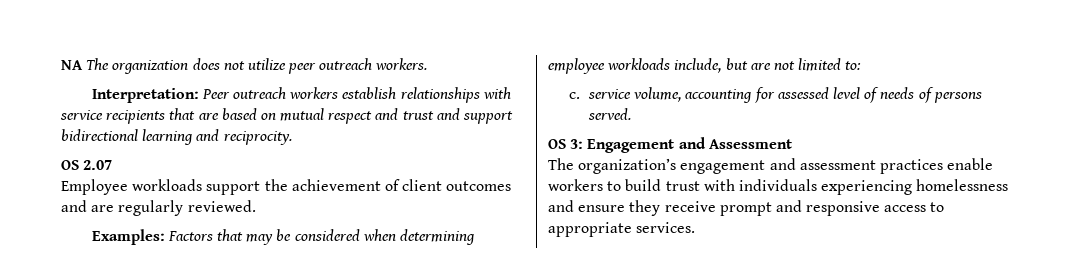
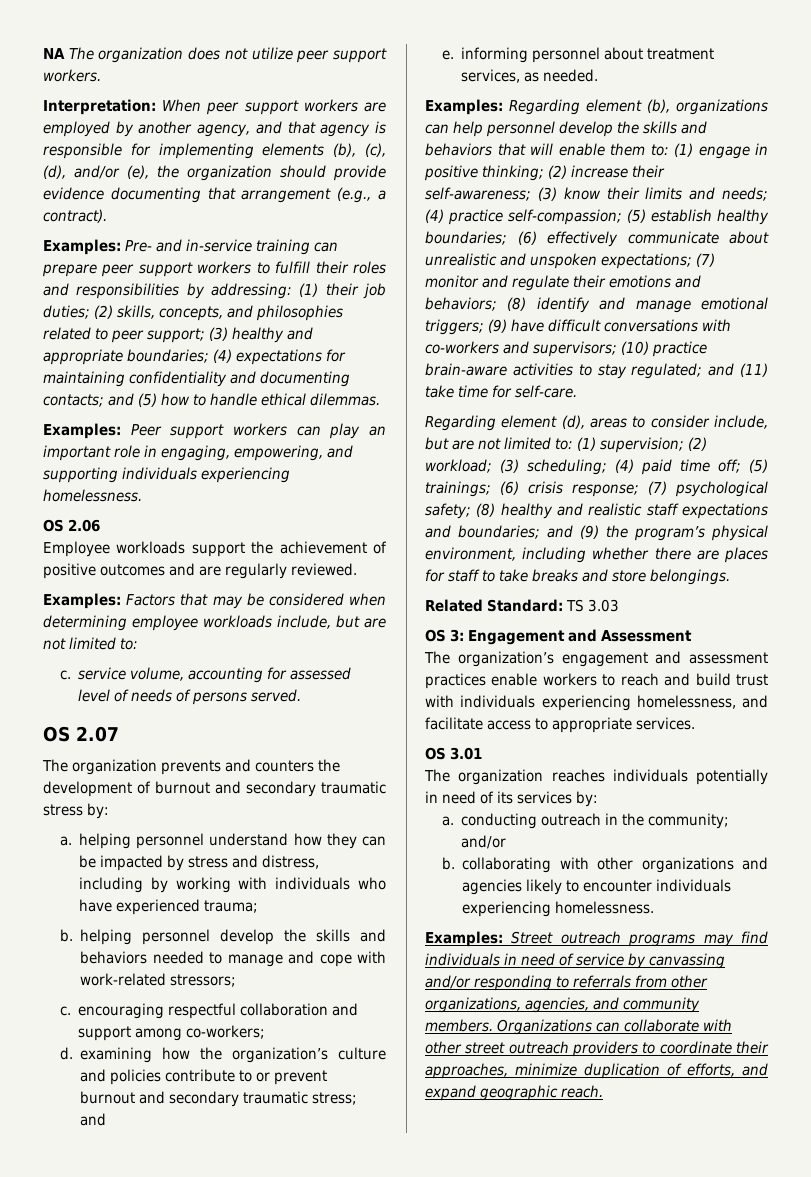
- NA The organization does not utilize peer outreach workers.
+ NA The organization does not utilize peer support workers.
- Interpretation: Peer outreach workers establish relationships with service recipients that are based on mutual respect and trust and support bidirectional learning and reciprocity.
- OS 2.07
+ Interpretation: When peer support workers are employed by another agency, and that agency is responsible for implementing elements (b), (c), (d), and/or (e), the organization should provide evidence documenting that arrangement (e.g., a contract).
+ Examples: Pre- and in-service training can prepare peer support workers to fulfill their roles and responsibilities by addressing: (1) their job duties; (2) skills, concepts, and philosophies related to peer support; (3) healthy and appropriate boundaries; (4) expectations for maintaining confidentiality and documenting contacts; and (5) how to handle ethical dilemmas.
+ Examples: Peer support workers can play an important role in engaging, empowering, and supporting individuals experiencing homelessness.
+ OS 2.06
- Employee workloads support the achievement of client outcomes and are regularly reviewed.
+ Employee workloads support the achievement of positive outcomes and are regularly reviewed.
+ OS 2.07
+ The organization prevents and counters the development of burnout and secondary traumatic stress by:
+ a. helping personnel understand how they can be impacted by stress and distress, including by working with individuals who have experienced trauma;
+ b. helping personnel develop the skills and behaviors needed to manage and cope with work-related stressors;
+ c. encouraging respectful collaboration and support among co-workers;
+ d. examining how the organization’s culture and policies contribute to or prevent burnout and secondary traumatic stress; and
+ e. informing personnel about treatment services, as needed.
+ Examples: Regarding element (b), organizations can help personnel develop the skills and behaviors that will enable them to: (1) engage in positive thinking; (2) increase their self-awareness; (3) know their limits and needs; (4) practice self-compassion; (5) establish healthy boundaries; (6) effectively communicate about unrealistic and unspoken expectations; (7) monitor and regulate their emotions and behaviors; (8) identify and manage emotional triggers; (9) have difficult conversations with co-workers and supervisors; (10) practice brain-aware activities to stay regulated; and (11) take time for self-care.
+ Regarding element (d), areas to consider include, but are not limited to: (1) supervision; (2) workload; (3) scheduling; (4) paid time off; (5) trainings; (6) crisis response; (7) psychological safety; (8) healthy and realistic staff expectations and boundaries; and (9) the program’s physical environment, including whether there are places for staff to take breaks and store belongings.
+ Related Standard: TS 3.03
- The organization’s engagement and assessment practices enable workers to build trust with individuals experiencing homelessness and ensure they receive prompt and responsive access to appropriate services.
+ The organization’s engagement and assessment practices enable workers to reach and build trust with individuals experiencing homelessness, and facilitate access to appropriate services.
+ OS 3.01
+ The organization reaches individuals potentially in need of its services by:
+ a. conducting outreach in the community; and/or
+ b. collaborating with other organizations and agencies likely to encounter individuals experiencing homelessness.
+ Examples: Street outreach programs may find individuals in need of service by canvassing and/or responding to referrals from other organizations, agencies, and community members. Organizations can collaborate with other street outreach providers to coordinate their approaches, minimize duplication of efforts, and expand geographic reach.

